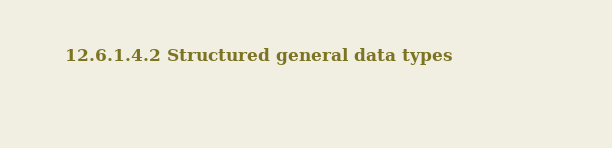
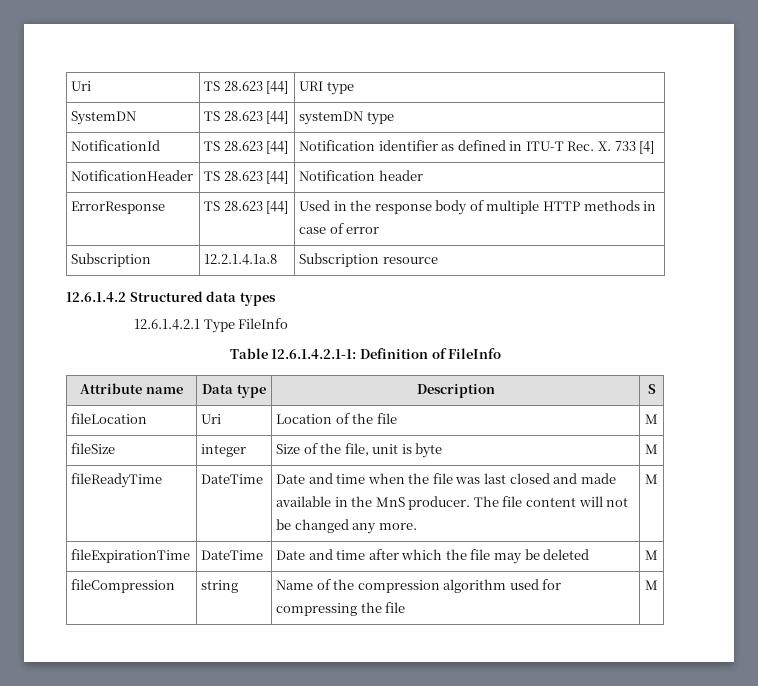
+ Uri | TS 28.623 [44] | URI type
+ SystemDN | TS 28.623 [44] | systemDN type
+ NotificationId | TS 28.623 [44] | Notification identifier as defined in ITU-T Rec. X. 733 [4]
+ NotificationHeader | TS 28.623 [44] | Notification header
+ ErrorResponse | TS 28.623 [44] | Used in the response body of multiple HTTP methods in case of error
+ Subscription | 12.2.1.4.1a.8 | Subscription resource
- 12.6.1.4.2 Structured general data types
+ 12.6.1.4.2 Structured data types
+ 12.6.1.4.2.1 Type FileInfo
+ Table 12.6.1.4.2.1-1: Definition of FileInfo
+ Attribute name | Data type | Description | S
+ fileLocation | Uri | Location of the file | M
+ fileSize | integer | Size of the file, unit is byte | M
+ fileReadyTime | DateTime | Date and time when the file was last closed and made available in the MnS producer. The file content will not be changed any more. | M
+ fileExpirationTime | DateTime | Date and time after which the file may be deleted | M
+ fileCompression | string | Name of the compression algorithm used for compressing the file | M

